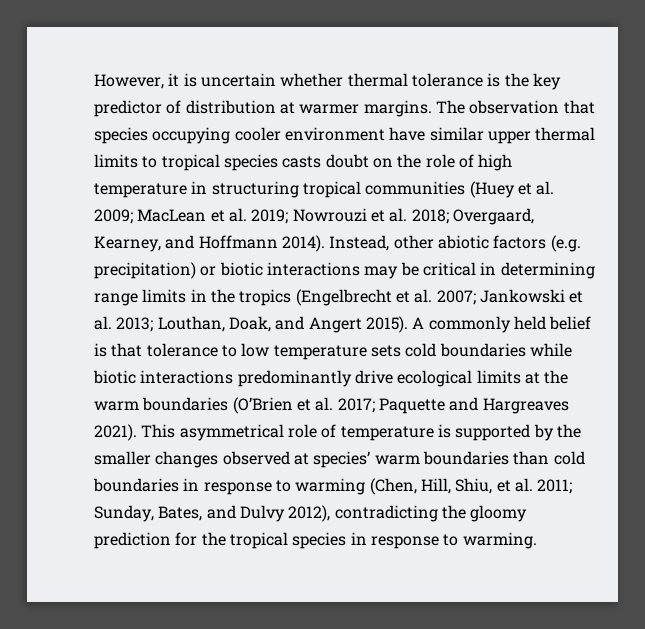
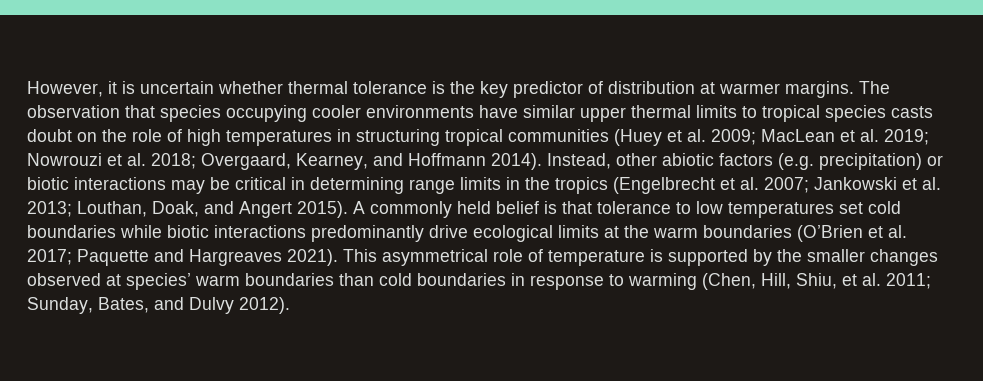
- The observation that species occupying cooler environment have similar upper thermal limits to tropical species casts doubt on the role of high temperature in structuring tropical communities (Huey et al. 2009; MacLean et al. 2019; Nowrouzi et al. 2018; Overgaard, Kearney, and Hoffmann 2014).
+ The observation that species occupying cooler environments have similar upper thermal limits to tropical species casts doubt on the role of high temperatures in structuring tropical communities (Huey et al. 2009; MacLean et al. 2019; Nowrouzi et al. 2018; Overgaard, Kearney, and Hoffmann 2014).
- A commonly held belief is that tolerance to low temperature sets cold boundaries while biotic interactions predominantly drive ecological limits at the warm boundaries (O’Brien et al. 2017; Paquette and Hargreaves 2021).
+ A commonly held belief is that tolerance to low temperatures set cold boundaries while biotic interactions predominantly drive ecological limits at the warm boundaries (O’Brien et al. 2017; Paquette and Hargreaves 2021).
- This asymmetrical role of temperature is supported by the smaller changes observed at species’ warm boundaries than cold boundaries in response to warming (Chen, Hill, Shiu, et al. 2011; Sunday, Bates, and Dulvy 2012), contradicting the gloomy prediction for the tropical species in response to warming.
+ This asymmetrical role of temperature is supported by the smaller changes observed at species’ warm boundaries than cold boundaries in response to warming (Chen, Hill, Shiu, et al. 2011; Sunday, Bates, and Dulvy 2012).

